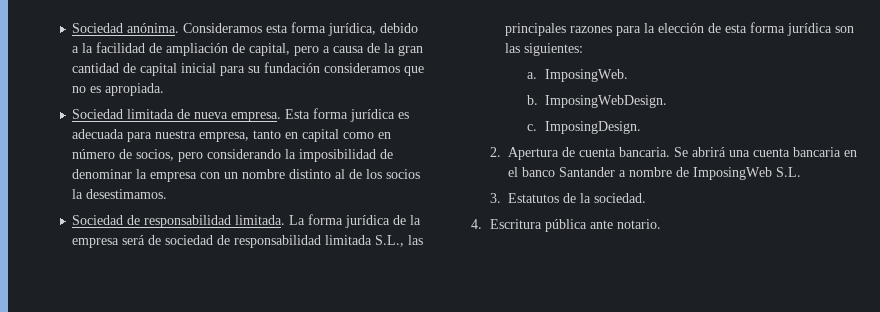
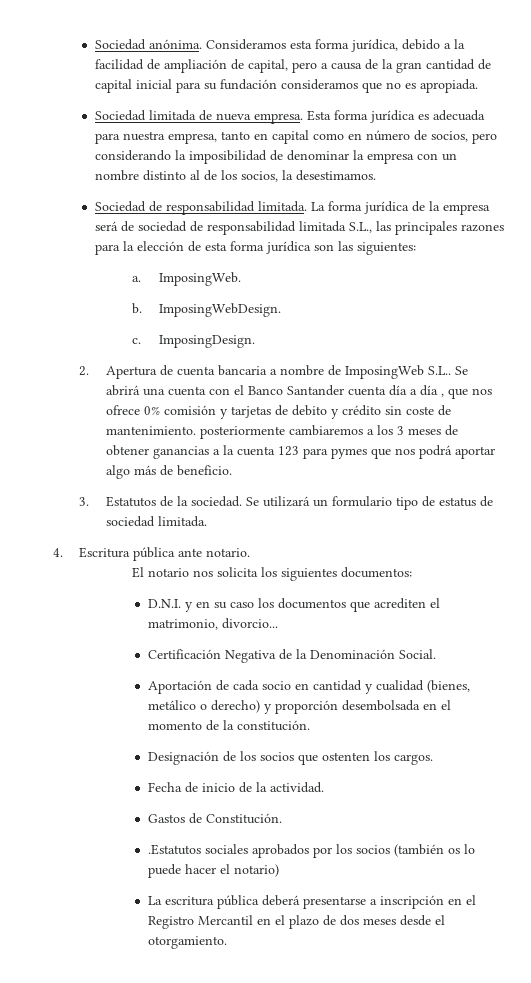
- Esta forma jurídica es adecuada para nuestra empresa, tanto en capital como en número de socios, pero considerando la imposibilidad de denominar la empresa con un nombre distinto al de los socios la desestimamos.
+ Esta forma jurídica es adecuada para nuestra empresa, tanto en capital como en número de socios, pero considerando la imposibilidad de denominar la empresa con un nombre distinto al de los socios, la desestimamos.
- 2. Apertura de cuenta bancaria. Se abrirá una cuenta bancaria en el banco Santander a nombre de ImposingWeb S.L.
+ 2. Apertura de cuenta bancaria a nombre de ImposingWeb S.L.. Se abrirá una cuenta con el Banco Santander cuenta día a día , que nos ofrece 0% comisión y tarjetas de debito y crédito sin coste de mantenimiento. posteriormente cambiaremos a los 3 meses de obtener ganancias a la cuenta 123 para pymes que nos podrá aportar algo más de beneficio.
+ Se utilizará un formulario tipo de estatus de sociedad limitada.
+ El notario nos solicita los siguientes documentos:
+ D.N.I. y en su caso los documentos que acrediten el matrimonio, divorcio...
+ Certificación Negativa de la Denominación Social.
+ Aportación de cada socio en cantidad y cualidad (bienes, metálico o derecho) y proporción desembolsada en el momento de la constitución.
+ Designación de los socios que ostenten los cargos.
+ Fecha de inicio de la actividad.
+ Gastos de Constitución.
+ .Estatutos sociales aprobados por los socios (también os lo puede hacer el notario)
+ La escritura pública deberá presentarse a inscripción en el Registro Mercantil en el plazo de dos meses desde el otorgamiento.

